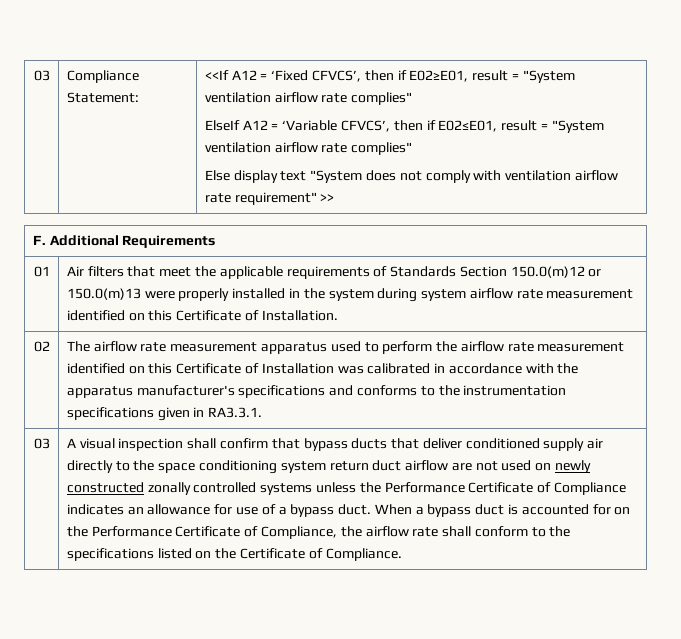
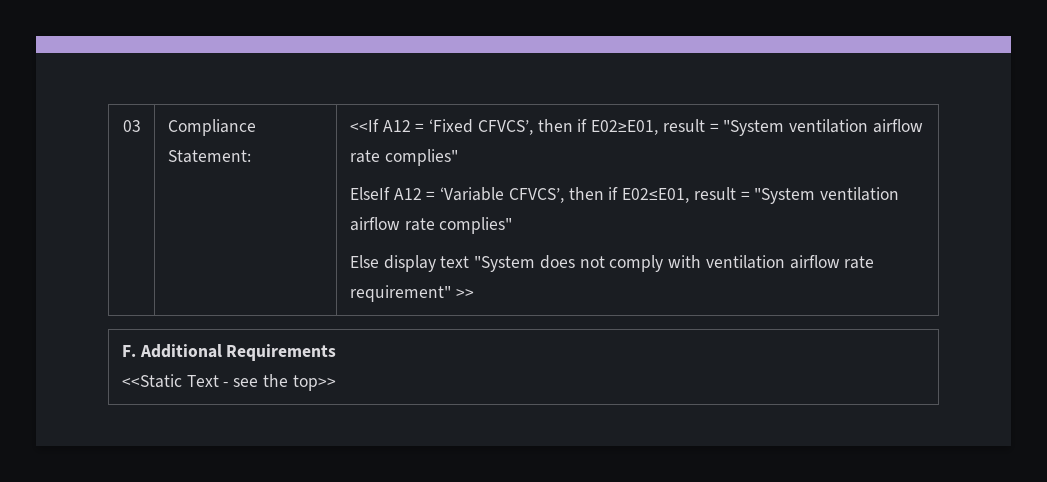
  F. Additional Requirements
- 01 | Air filters that meet the applicable requirements of Standards Section 150.0(m)12 or 150.0(m)13 were properly installed in the system during system airflow rate measurement identified on this Certificate of Installation.
- 02 | The airflow rate measurement apparatus used to perform the airflow rate measurement identified on this Certificate of Installation was calibrated in accordance with the apparatus manufacturer's specifications and conforms to the instrumentation specifications given in RA3.3.1.
- 03 | A visual inspection shall confirm that bypass ducts that deliver conditioned supply air directly to the space conditioning system return duct airflow are not used on newly constructed zonally controlled systems unless the Performance Certificate of Compliance indicates an allowance for use of a bypass duct. When a bypass duct is accounted for on the Performance Certificate of Compliance, the airflow rate shall conform to the specifications listed on the Certificate of Compliance.
+ <<Static Text - see the top>>

